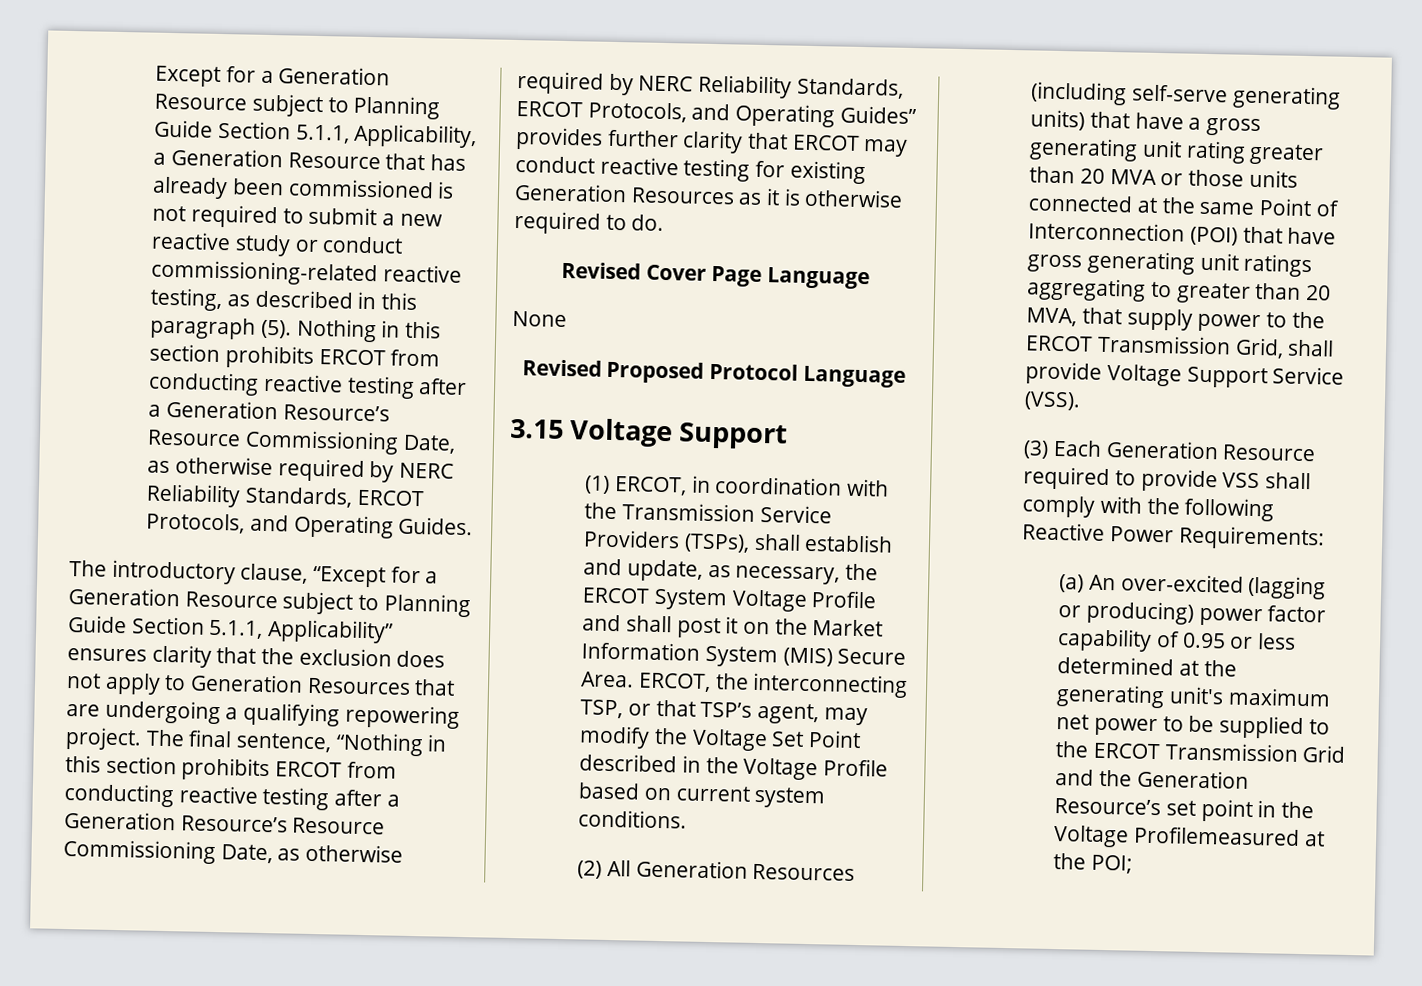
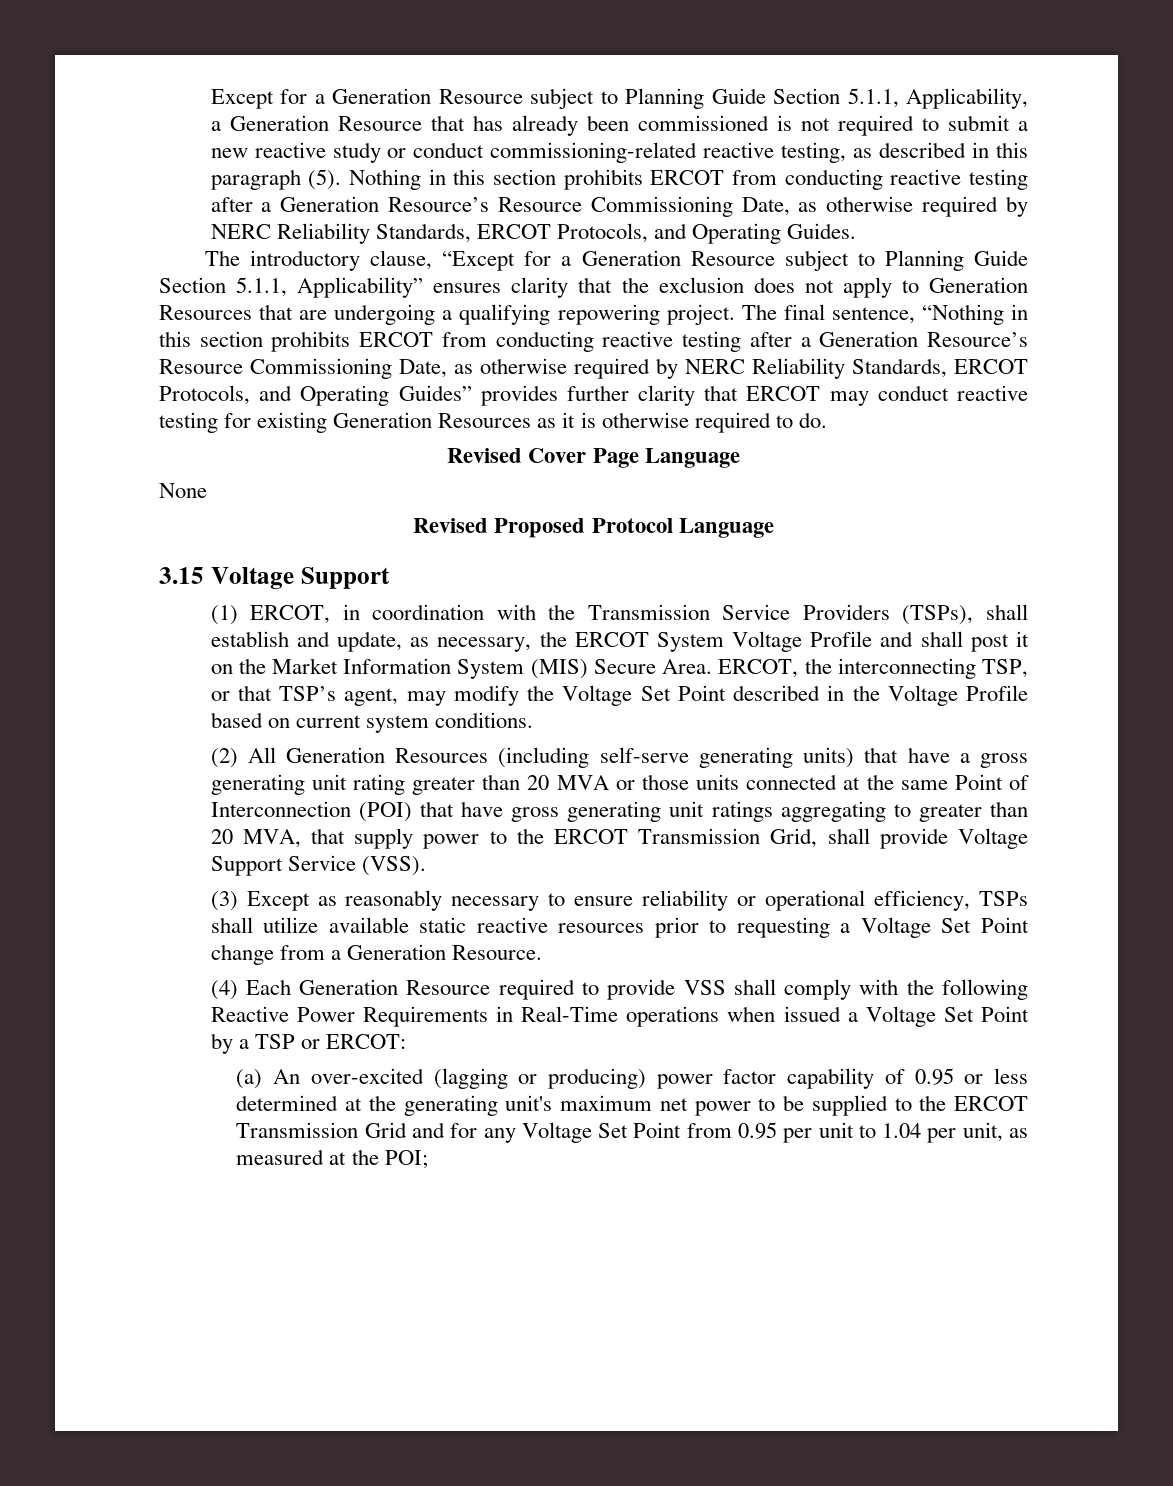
- (3) Each Generation Resource required to provide VSS shall comply with the following Reactive Power Requirements:
+ (3) Except as reasonably necessary to ensure reliability or operational efficiency, TSPs shall utilize available static reactive resources prior to requesting a Voltage Set Point change from a Generation Resource.
+ (4) Each Generation Resource required to provide VSS shall comply with the following Reactive Power Requirements in Real-Time operations when issued a Voltage Set Point by a TSP or ERCOT:
- (a) An over-excited (lagging or producing) power factor capability of 0.95 or less determined at the generating unit's maximum net power to be supplied to the ERCOT Transmission Grid and the Generation Resource’s set point in the Voltage Profilemeasured at the POI;
+ (a) An over-excited (lagging or producing) power factor capability of 0.95 or less determined at the generating unit's maximum net power to be supplied to the ERCOT Transmission Grid and for any Voltage Set Point from 0.95 per unit to 1.04 per unit, as measured at the POI;

